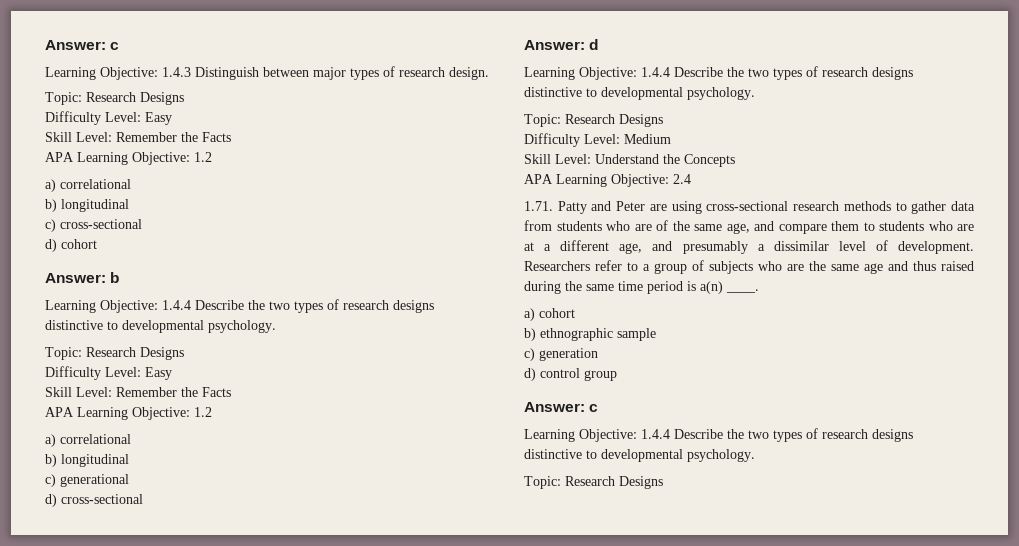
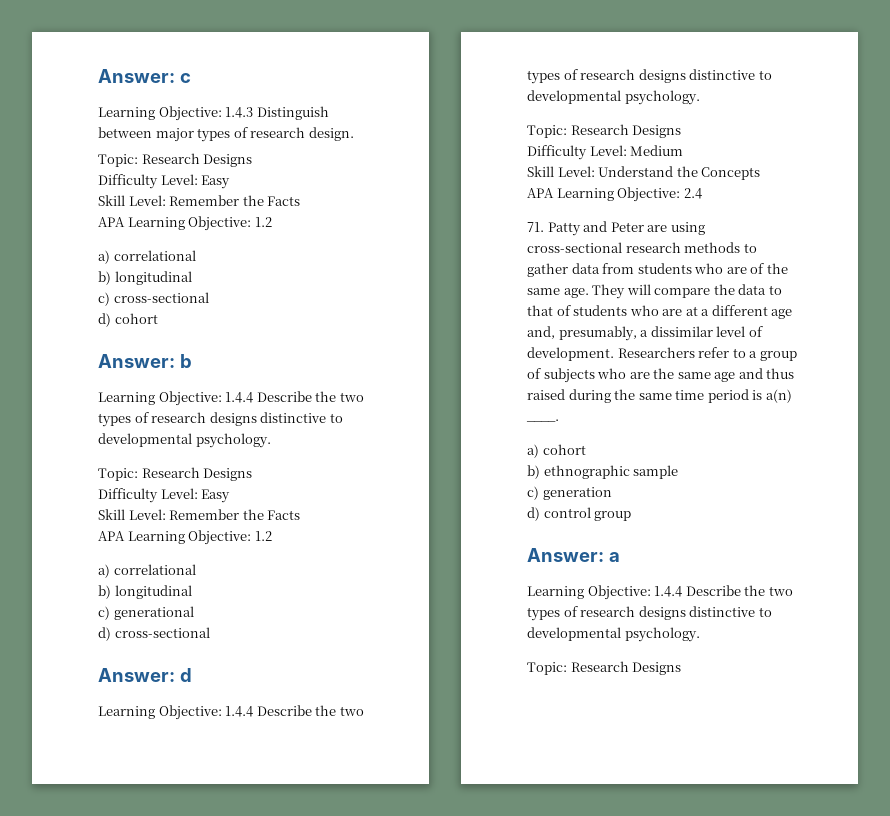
- 1.71. Patty and Peter are using cross-sectional research methods to gather data from students who are of the same age, and compare them to students who are at a different age, and presumably a dissimilar level of development.
+ 71. Patty and Peter are using cross-sectional research methods to gather data from students who are of the same age. They will compare the data to that of students who are at a different age and, presumably, a dissimilar level of development.
  d) control group
- Answer: c
+ Answer: a

